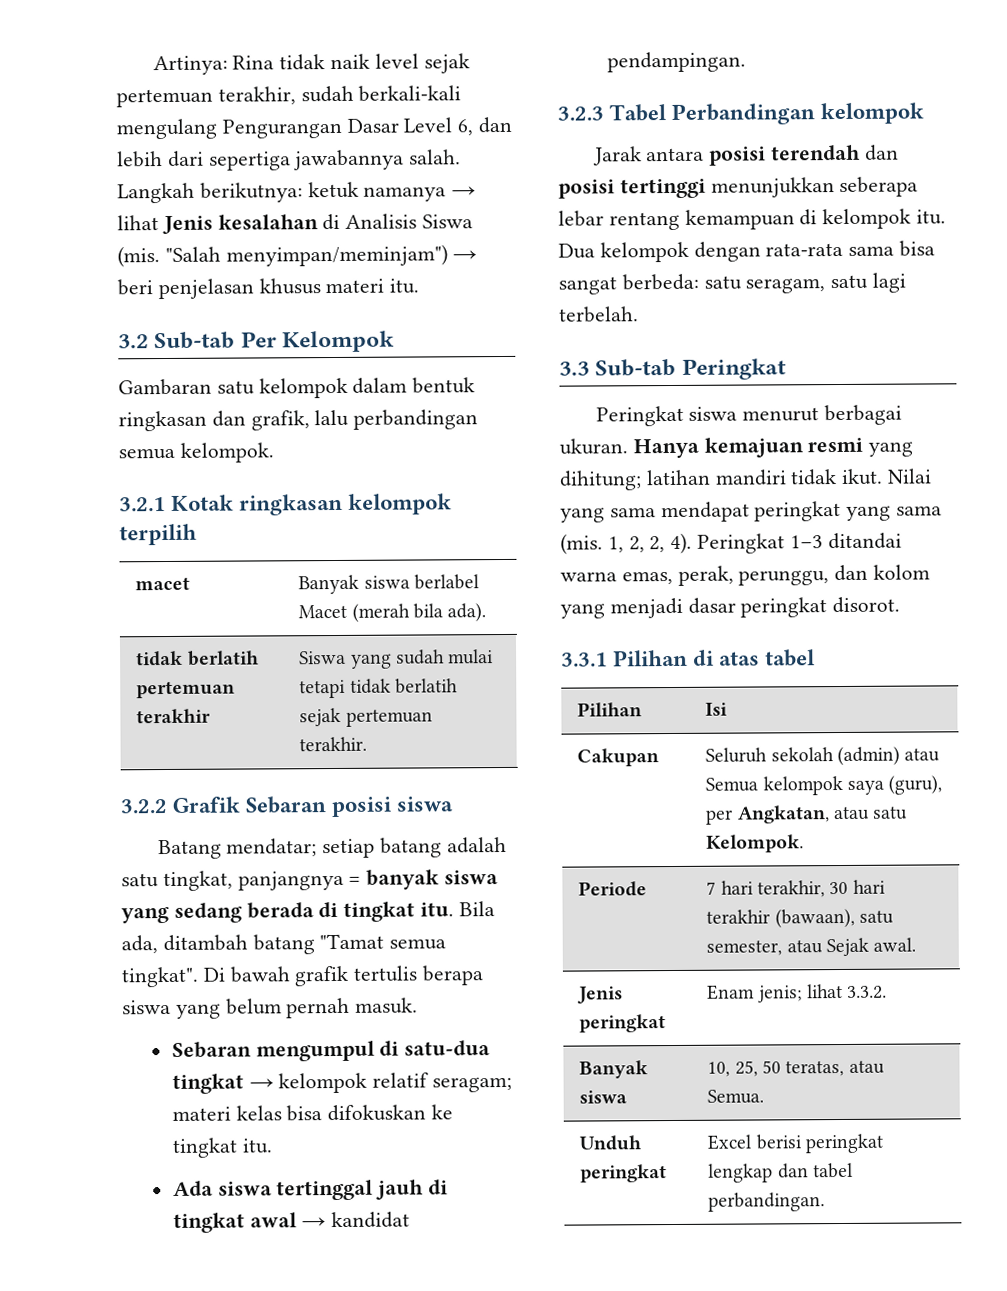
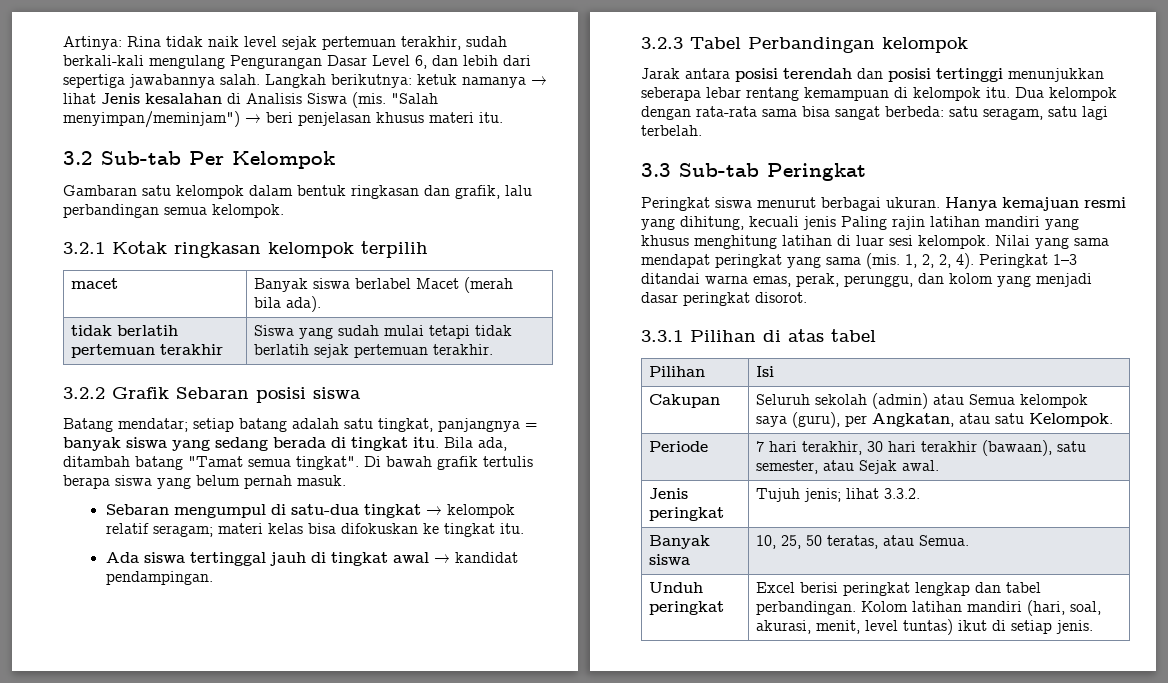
- Hanya kemajuan resmi yang dihitung; latihan mandiri tidak ikut.
+ Hanya kemajuan resmi yang dihitung, kecuali jenis Paling rajin latihan mandiri yang khusus menghitung latihan di luar sesi kelompok.
- Jenis peringkat | Enam jenis; lihat 3.3.2.
+ Jenis peringkat | Tujuh jenis; lihat 3.3.2.
- Unduh peringkat | Excel berisi peringkat lengkap dan tabel perbandingan.
+ Unduh peringkat | Excel berisi peringkat lengkap dan tabel perbandingan. Kolom latihan mandiri (hari, soal, akurasi, menit, level tuntas) ikut di setiap jenis.

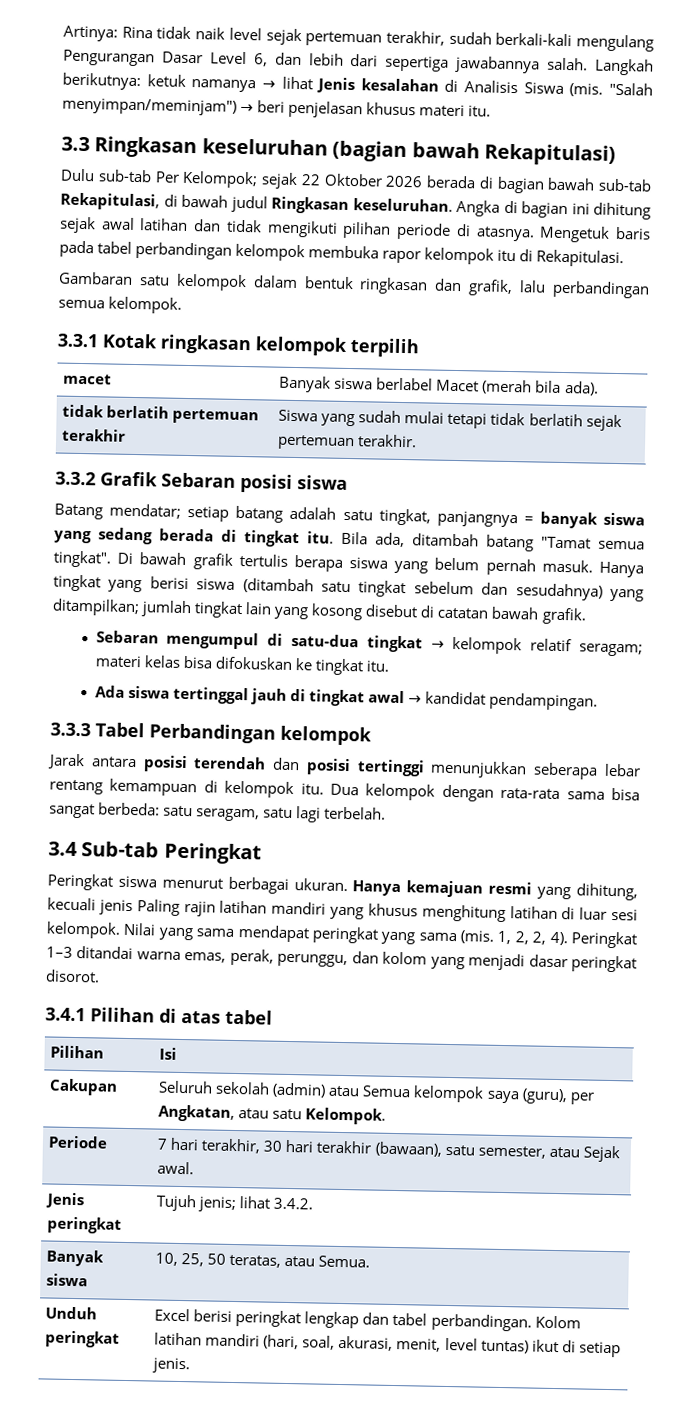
- 3.2 Sub-tab Per Kelompok
+ 3.3 Ringkasan keseluruhan (bagian bawah Rekapitulasi)
+ Dulu sub-tab Per Kelompok; sejak 22 Oktober 2026 berada di bagian bawah sub-tab Rekapitulasi, di bawah judul Ringkasan keseluruhan. Angka di bagian ini dihitung sejak awal latihan dan tidak mengikuti pilihan periode di atasnya. Mengetuk baris pada tabel perbandingan kelompok membuka rapor kelompok itu di Rekapitulasi.
- 3.2.1 Kotak ringkasan kelompok terpilih
+ 3.3.1 Kotak ringkasan kelompok terpilih
- 3.2.2 Grafik Sebaran posisi siswa
+ 3.3.2 Grafik Sebaran posisi siswa
+ Hanya tingkat yang berisi siswa (ditambah satu tingkat sebelum dan sesudahnya) yang ditampilkan; jumlah tingkat lain yang kosong disebut di catatan bawah grafik.
- 3.2.3 Tabel Perbandingan kelompok
+ 3.3.3 Tabel Perbandingan kelompok
- 3.3 Sub-tab Peringkat
+ 3.4 Sub-tab Peringkat
- 3.3.1 Pilihan di atas tabel
+ 3.4.1 Pilihan di atas tabel
- Jenis peringkat | Tujuh jenis; lihat 3.3.2.
+ Jenis peringkat | Tujuh jenis; lihat 3.4.2.

